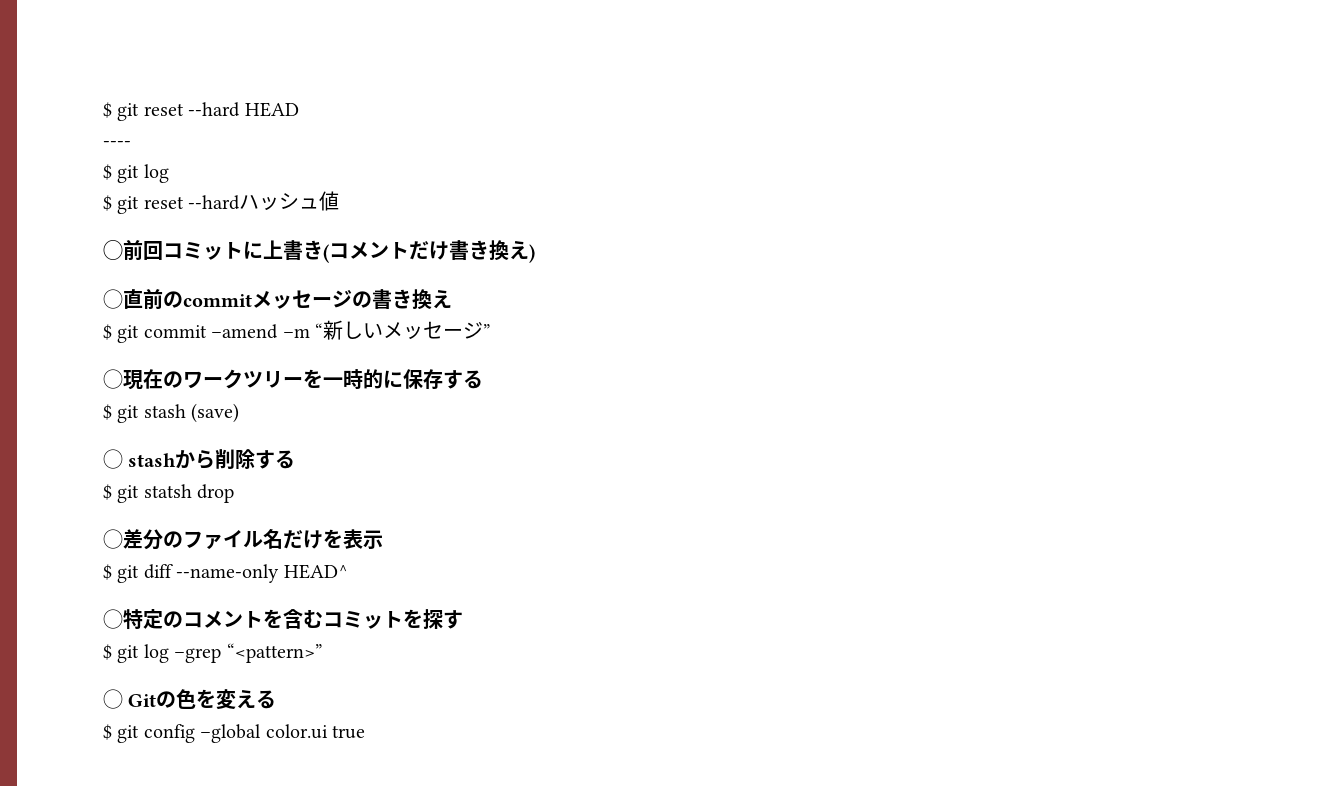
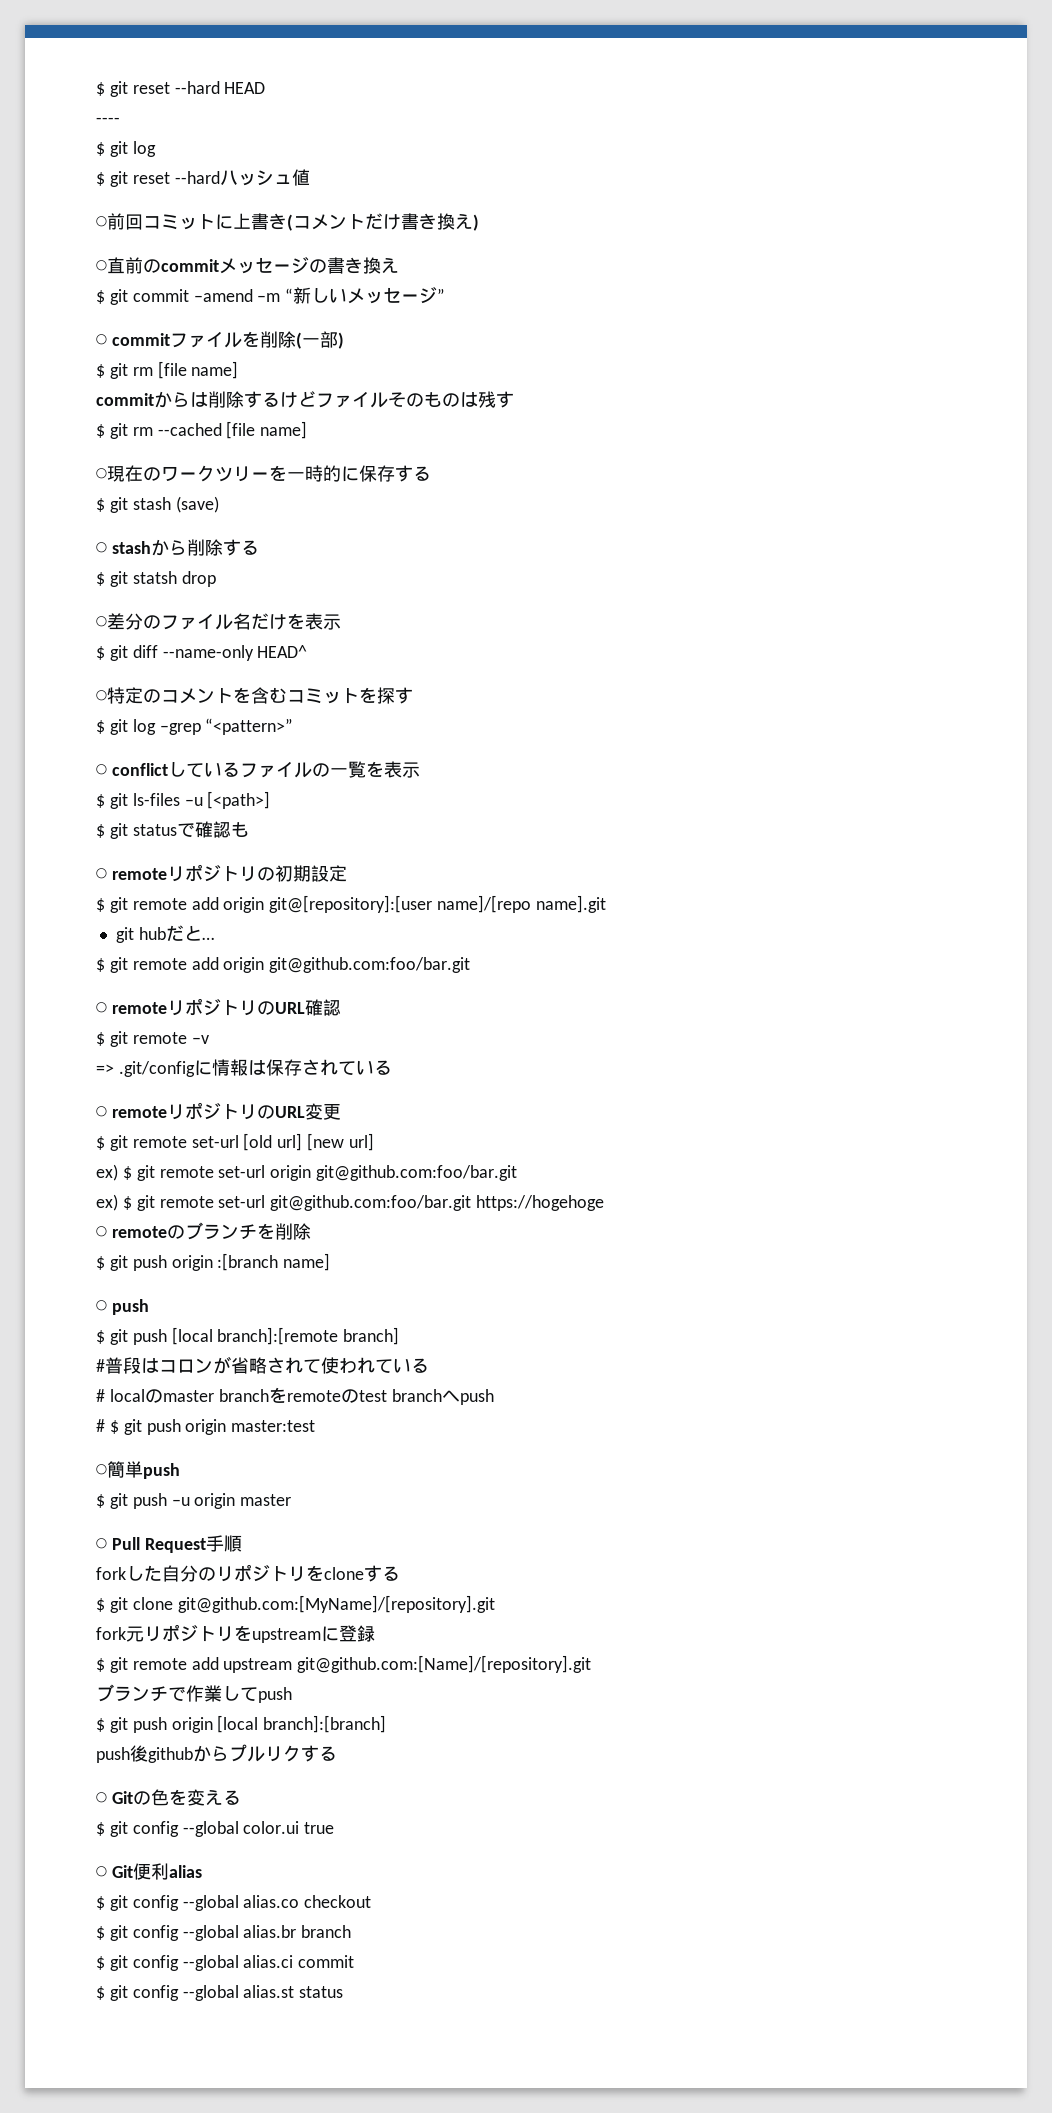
+ ◯ commitファイルを削除(一部)
+ $ git rm [file name]
+ commitからは削除するけどファイルそのものは残す
+ $ git rm --cached [file name]
+ ◯ conflictしているファイルの一覧を表示
+ $ git ls-files –u [<path>]
+ $ git statusで確認も
+ ◯ remoteリポジトリの初期設定
+ $ git remote add origin git@[repository]:[user name]/[repo name].git
+ git hubだと…
+ $ git remote add origin git@github.com:foo/bar.git
+ ◯ remoteリポジトリのURL確認
+ $ git remote –v
+ => .git/configに情報は保存されている
+ ◯ remoteリポジトリのURL変更
+ $ git remote set-url [old url] [new url]
+ ex) $ git remote set-url origin git@github.com:foo/bar.git
+ ex) $ git remote set-url git@github.com:foo/bar.git https://hogehoge
+ ◯ remoteのブランチを削除
+ $ git push origin :[branch name]
+ ◯ push
+ $ git push [local branch]:[remote branch]
+ #普段はコロンが省略されて使われている
+ # localのmaster branchをremoteのtest branchへpush
+ # $ git push origin master:test
+ ◯簡単push
+ $ git push –u origin master
+ ◯ Pull Request手順
+ forkした自分のリポジトリをcloneする
+ $ git clone git@github.com:[MyName]/[repository].git
+ fork元リポジトリをupstreamに登録
+ $ git remote add upstream git@github.com:[Name]/[repository].git
+ ブランチで作業してpush
+ $ git push origin [local branch]:[branch]
+ push後githubからプルリクする
- $ git config –global color.ui true
+ $ git config --global color.ui true
+ ◯ Git便利alias
+ $ git config --global alias.co checkout
+ $ git config --global alias.br branch
+ $ git config --global alias.ci commit
+ $ git config --global alias.st status

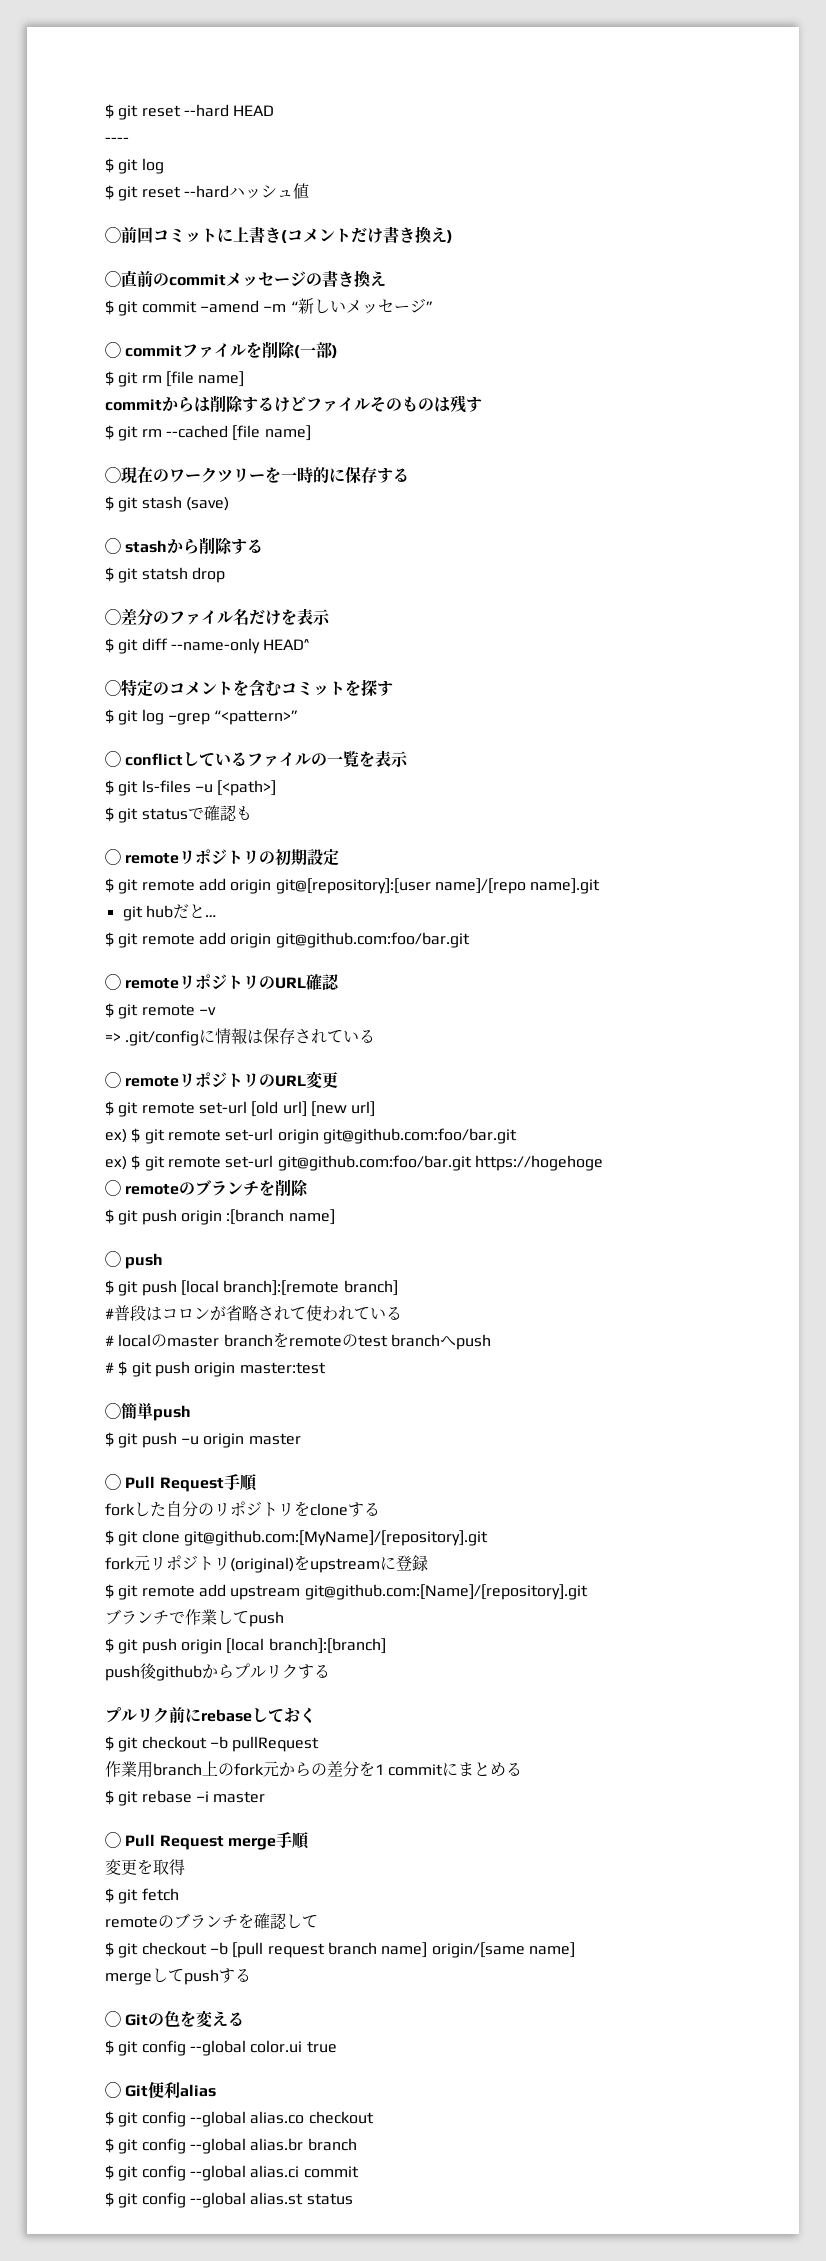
- fork元リポジトリをupstreamに登録
+ fork元リポジトリ(original)をupstreamに登録
+ プルリク前にrebaseしておく
+ $ git checkout –b pullRequest
+ 作業用branch上のfork元からの差分を1 commitにまとめる
+ $ git rebase –i master
+ ◯ Pull Request merge手順
+ 変更を取得
+ $ git fetch
+ remoteのブランチを確認して
+ $ git checkout –b [pull request branch name] origin/[same name]
+ mergeしてpushする

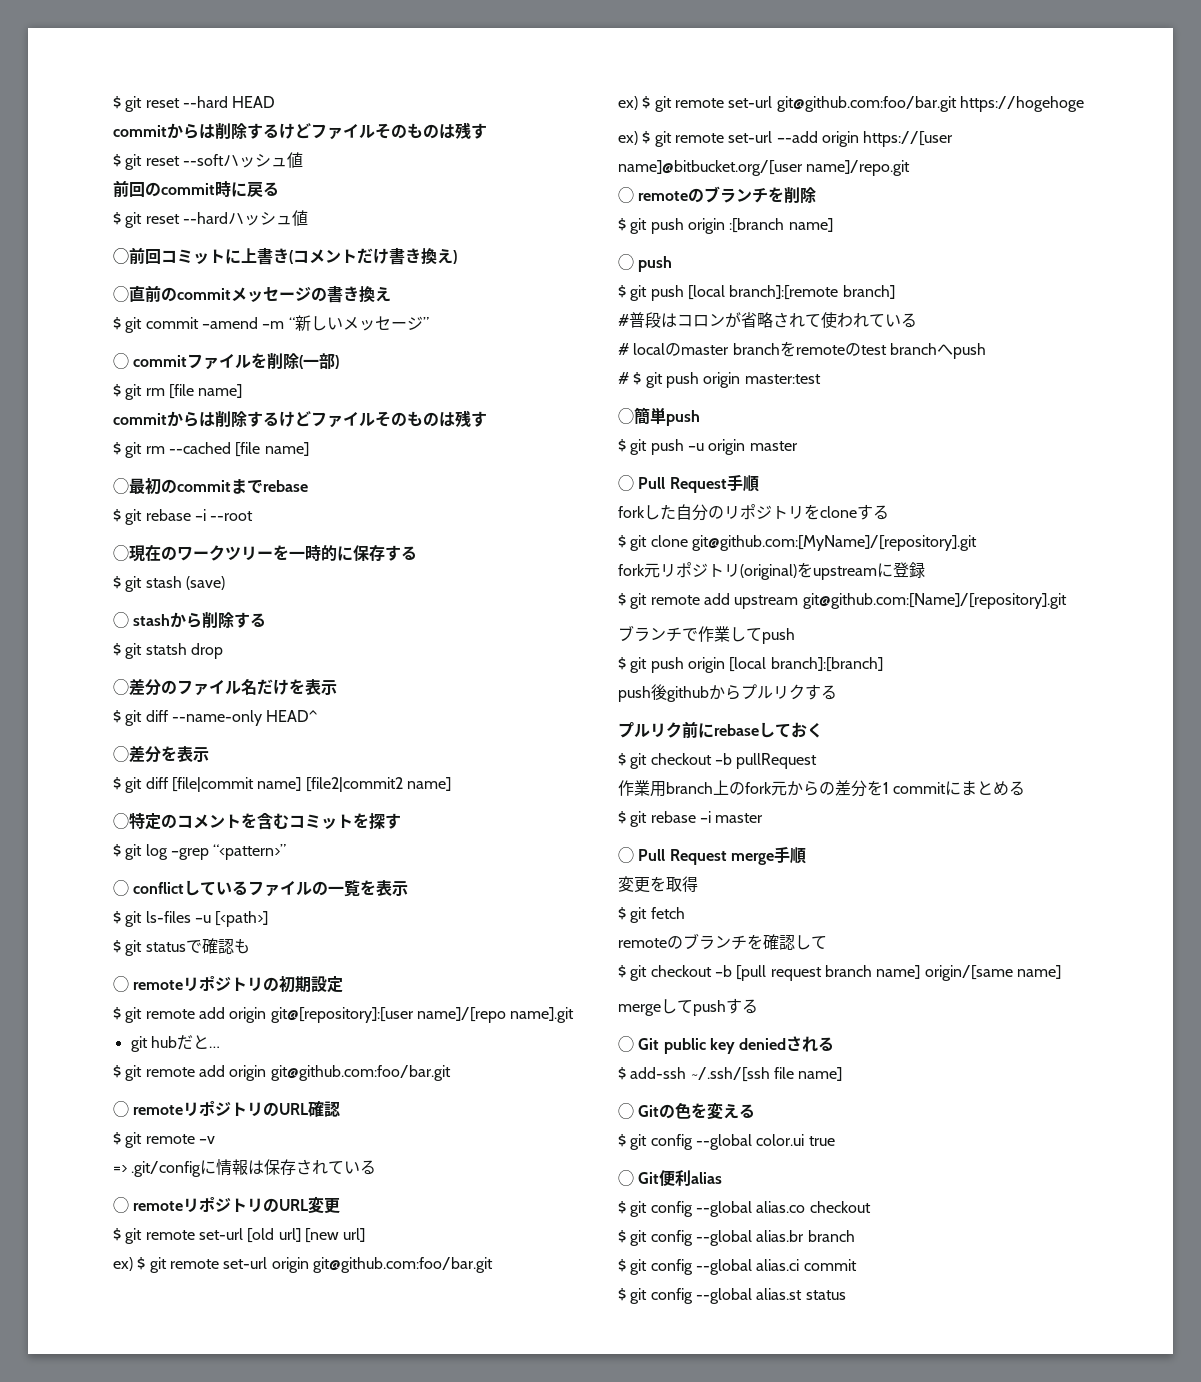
  $ git reset --hard HEAD
- ----
- $ git log
+ commitからは削除するけどファイルそのものは残す
+ $ git reset --softハッシュ値
+ 前回のcommit時に戻る
+ ◯最初のcommitまでrebase
+ $ git rebase –i --root
+ ◯差分を表示
+ $ git diff [file|commit name] [file2|commit2 name]
+ ex) $ git remote set-url –-add origin https://[user name]@bitbucket.org/[user name]/repo.git
+ ◯ Git public key deniedされる
+ $ add-ssh ~/.ssh/[ssh file name]

